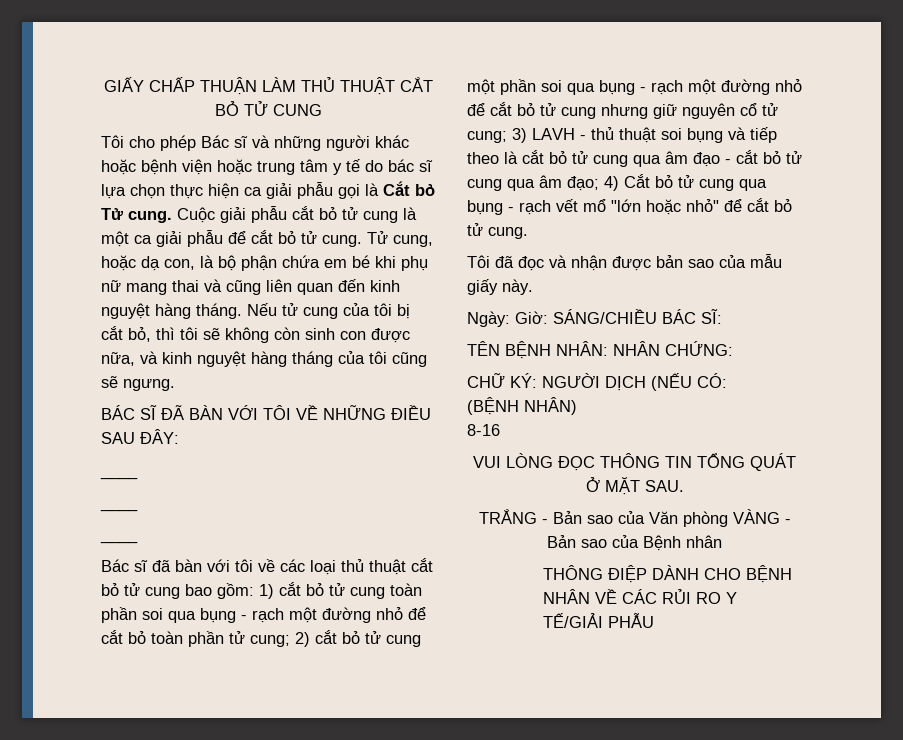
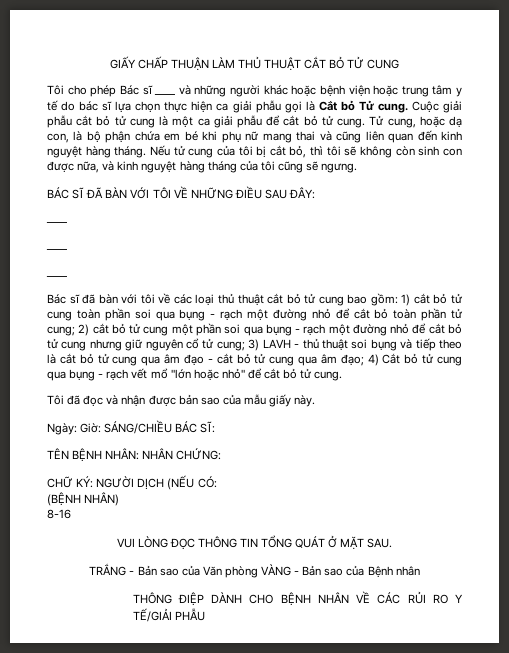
- Tôi cho phép Bác sĩ và những người khác hoặc bệnh viện hoặc trung tâm y tế do bác sĩ lựa chọn thực hiện ca giải phẫu gọi là Cắt bỏ Tử cung.
+ Tôi cho phép Bác sĩ ____ và những người khác hoặc bệnh viện hoặc trung tâm y tế do bác sĩ lựa chọn thực hiện ca giải phẫu gọi là Cắt bỏ Tử cung.

